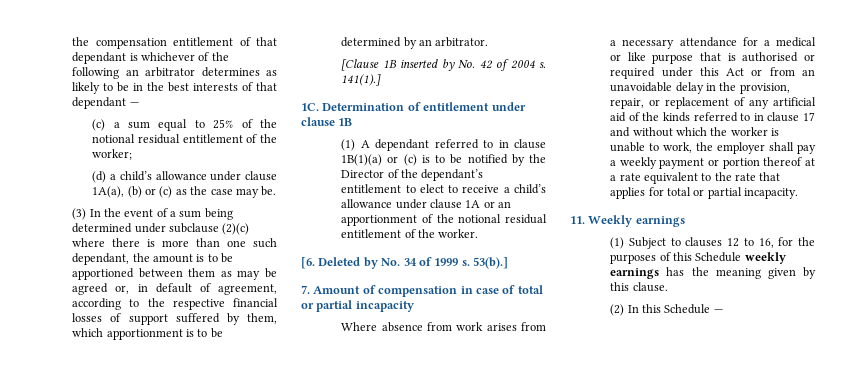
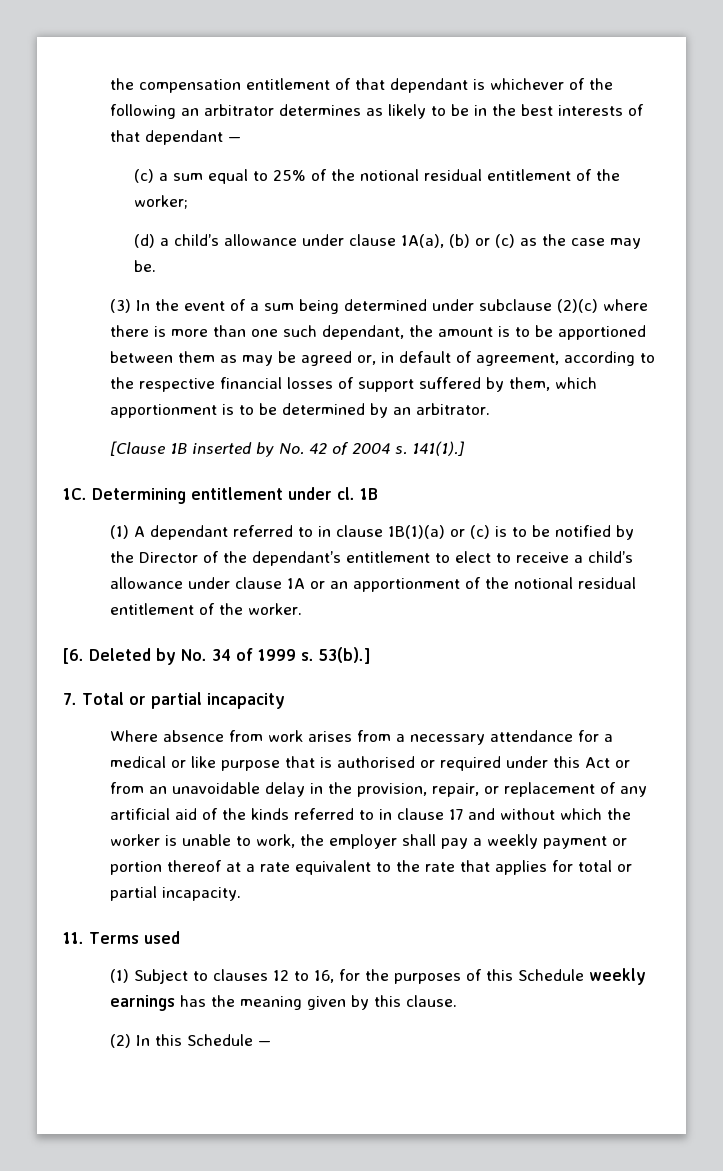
- Determination of entitlement under clause 1B
+ Determining entitlement under cl. 1B
- 7. Amount of compensation in case of total or partial incapacity
+ 7. Total or partial incapacity
- 11. Weekly earnings
+ 11. Terms used

